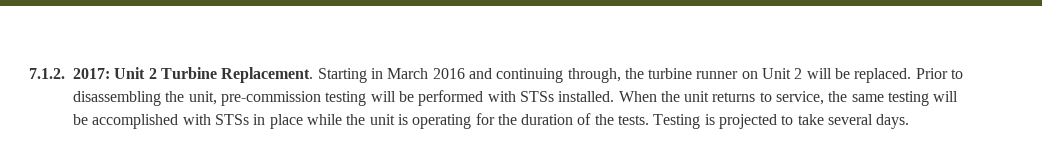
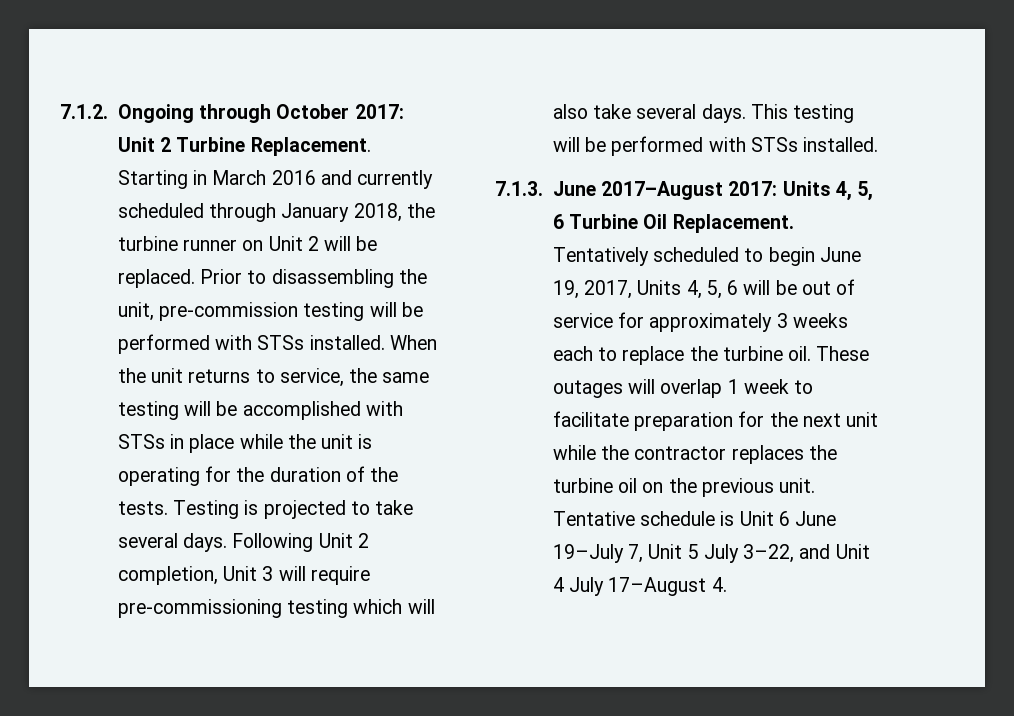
- 7.1.2. 2017: Unit 2 Turbine Replacement.
+ 7.1.2. Ongoing through October 2017: Unit 2 Turbine Replacement.
- Starting in March 2016 and continuing through, the turbine runner on Unit 2 will be replaced.
+ Starting in March 2016 and currently scheduled through January 2018, the turbine runner on Unit 2 will be replaced.
+ Following Unit 2 completion, Unit 3 will require pre-commissioning testing which will also take several days. This testing will be performed with STSs installed.
+ 7.1.3. June 2017–August 2017: Units 4, 5, 6 Turbine Oil Replacement. Tentatively scheduled to begin June 19, 2017, Units 4, 5, 6 will be out of service for approximately 3 weeks each to replace the turbine oil. These outages will overlap 1 week to facilitate preparation for the next unit while the contractor replaces the turbine oil on the previous unit. Tentative schedule is Unit 6 June 19–July 7, Unit 5 July 3–22, and Unit 4 July 17–August 4.

